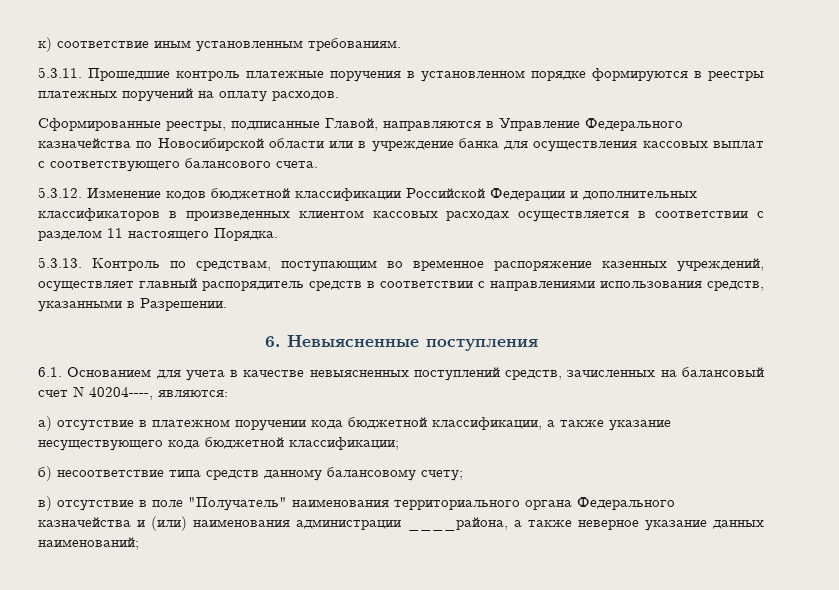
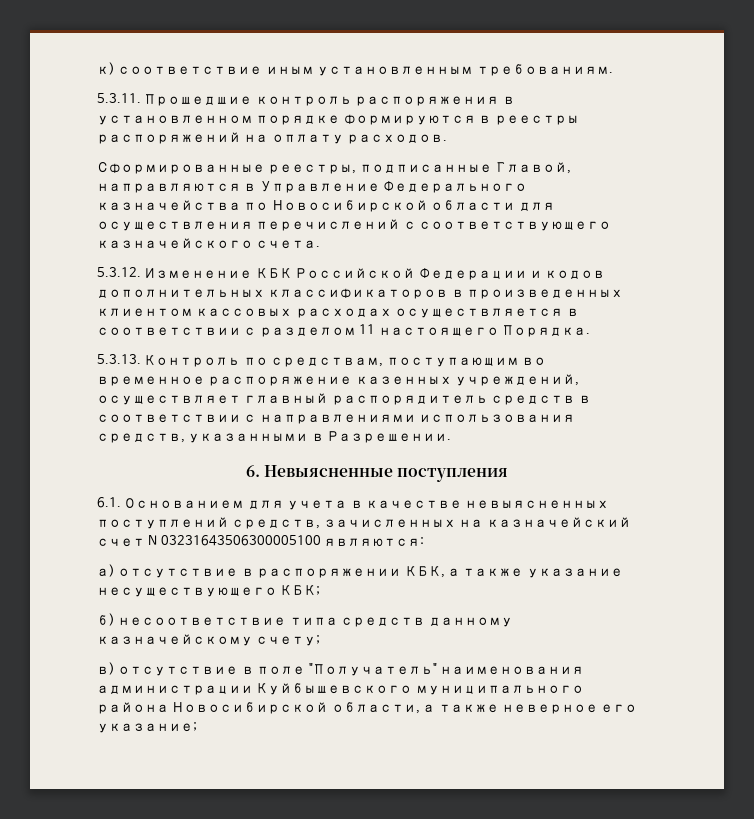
- 5.3.11. Прошедшие контроль платежные поручения в установленном порядке формируются в реестры платежных поручений на оплату расходов.
+ 5.3.11. Прошедшие контроль распоряжения в установленном порядке формируются в реестры распоряжений на оплату расходов.
- Сформированные реестры, подписанные Главой, направляются в Управление Федерального казначейства по Новосибирской области или в учреждение банка для осуществления кассовых выплат с соответствующего балансового счета.
+ Сформированные реестры, подписанные Главой, направляются в Управление Федерального казначейства по Новосибирской области для осуществления перечислений с соответствующего казначейского счета.
- 5.3.12. Изменение кодов бюджетной классификации Российской Федерации и дополнительных классификаторов в произведенных клиентом кассовых расходах осуществляется в соответствии с разделом 11 настоящего Порядка.
+ 5.3.12. Изменение КБК Российской Федерации и кодов дополнительных классификаторов в произведенных клиентом кассовых расходах осуществляется в соответствии с разделом 11 настоящего Порядка.
- 6.1. Основанием для учета в качестве невыясненных поступлений средств, зачисленных на балансовый счет N 40204----, являются:
+ 6.1. Основанием для учета в качестве невыясненных поступлений средств, зачисленных на казначейский счет N 03231643506300005100 являются:
- а) отсутствие в платежном поручении кода бюджетной классификации, а также указание несуществующего кода бюджетной классификации;
+ а) отсутствие в распоряжении КБК, а также указание несуществующего КБК;
- б) несоответствие типа средств данному балансовому счету;
+ б) несоответствие типа средств данному казначейскому счету;
- в) отсутствие в поле "Получатель" наименования территориального органа Федерального казначейства и (или) наименования администрации ____района, а также неверное указание данных наименований;
+ в) отсутствие в поле "Получатель" наименования администрации Куйбышевского муниципального района Новосибирской области, а также неверное его указание;

